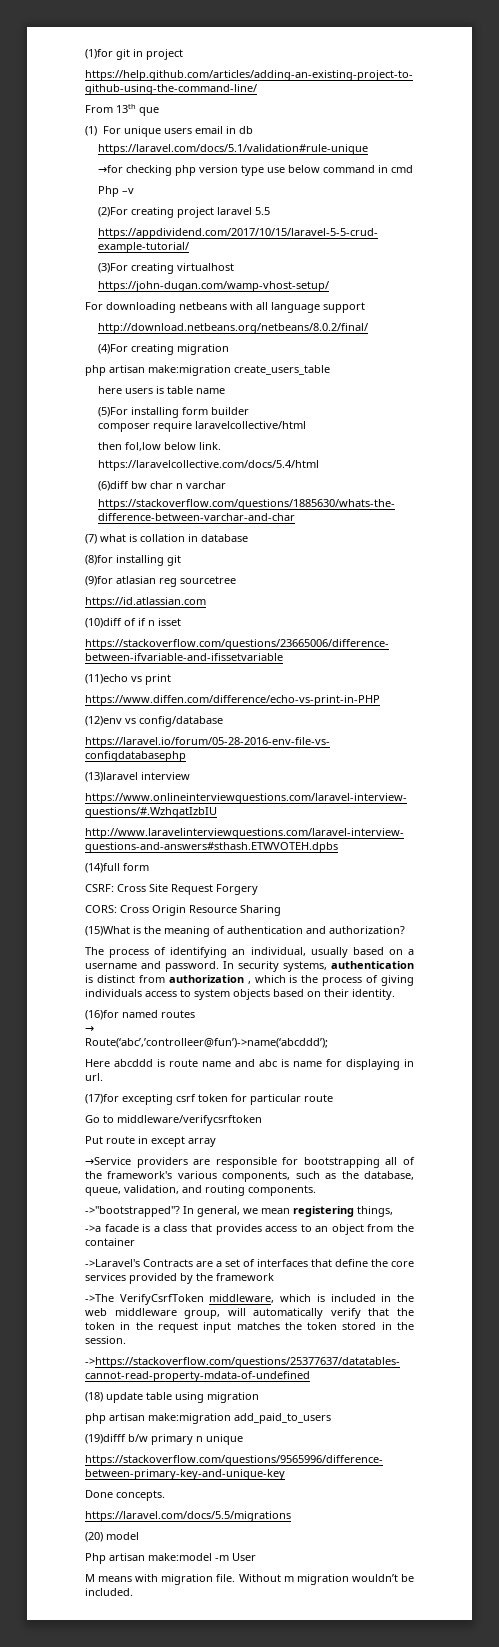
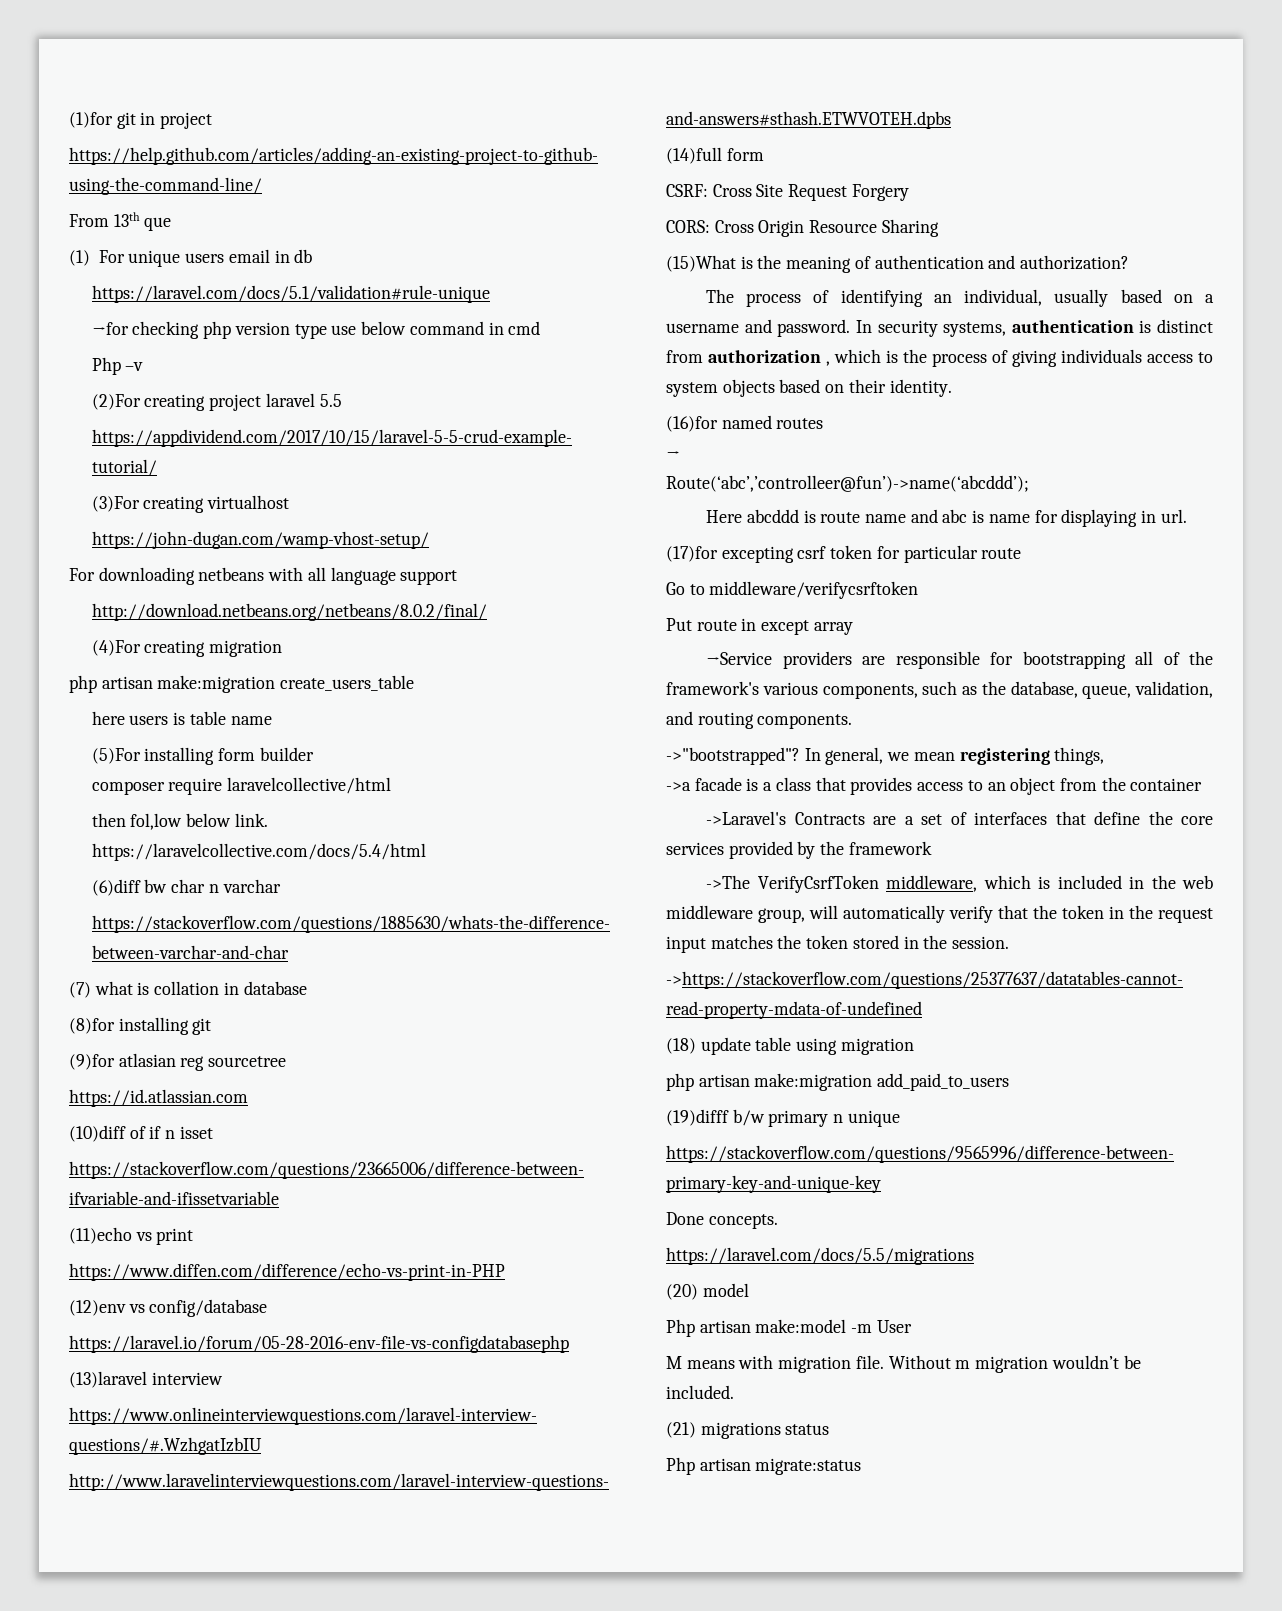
+ (21) migrations status
+ Php artisan migrate:status

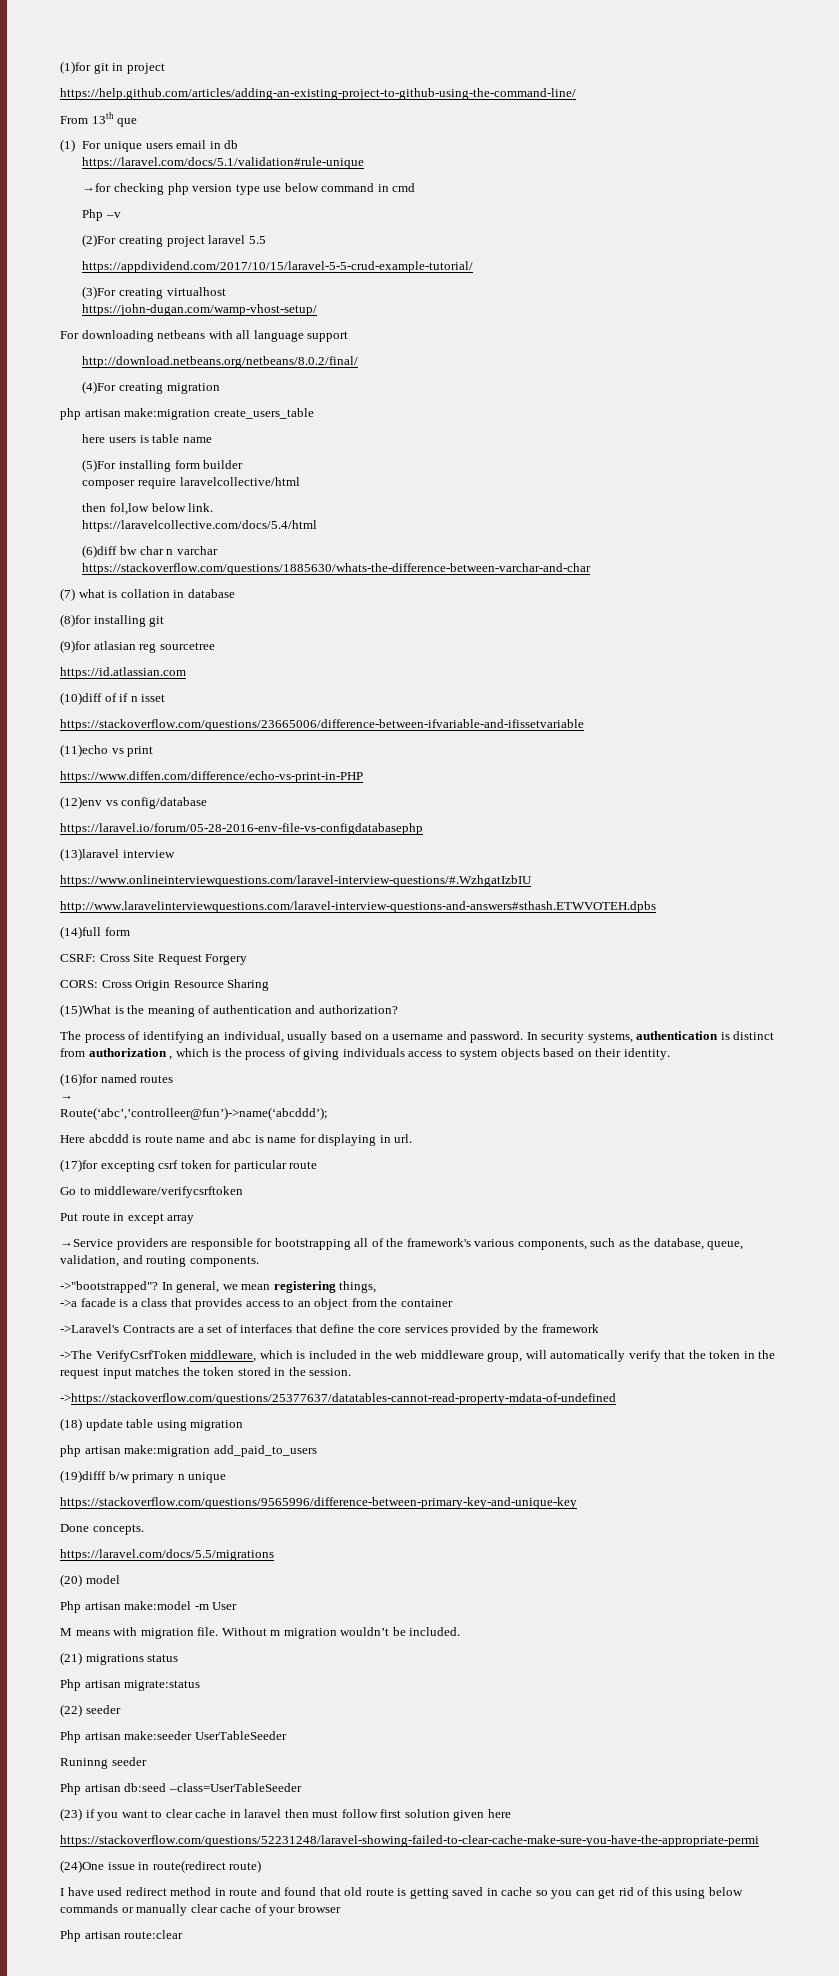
+ (22) seeder
+ Php artisan make:seeder UserTableSeeder
+ Runinng seeder
+ Php artisan db:seed –class=UserTableSeeder
+ (23) if you want to clear cache in laravel then must follow first solution given here
+ https://stackoverflow.com/questions/52231248/laravel-showing-failed-to-clear-cache-make-sure-you-have-the-appropriate-permi
+ (24)One issue in route(redirect route)
+ I have used redirect method in route and found that old route is getting saved in cache so you can get rid of this using below commands or manually clear cache of your browser
+ Php artisan route:clear

